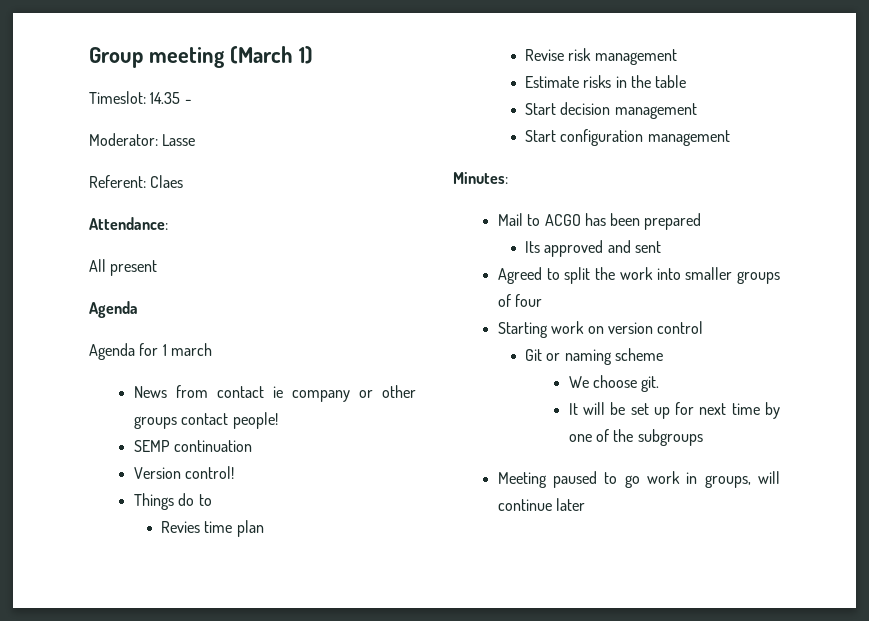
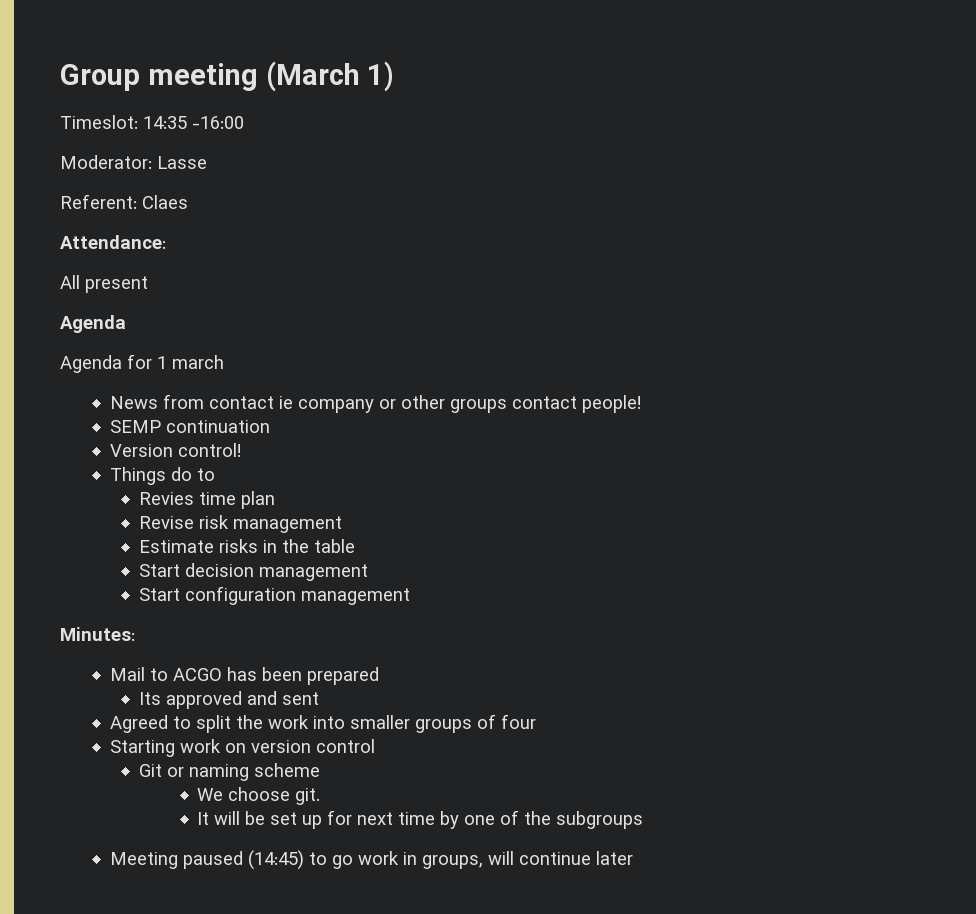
- Timeslot: 14.35 -
+ Timeslot: 14:35 -16:00
- Meeting paused to go work in groups, will continue later
+ Meeting paused (14:45) to go work in groups, will continue later

